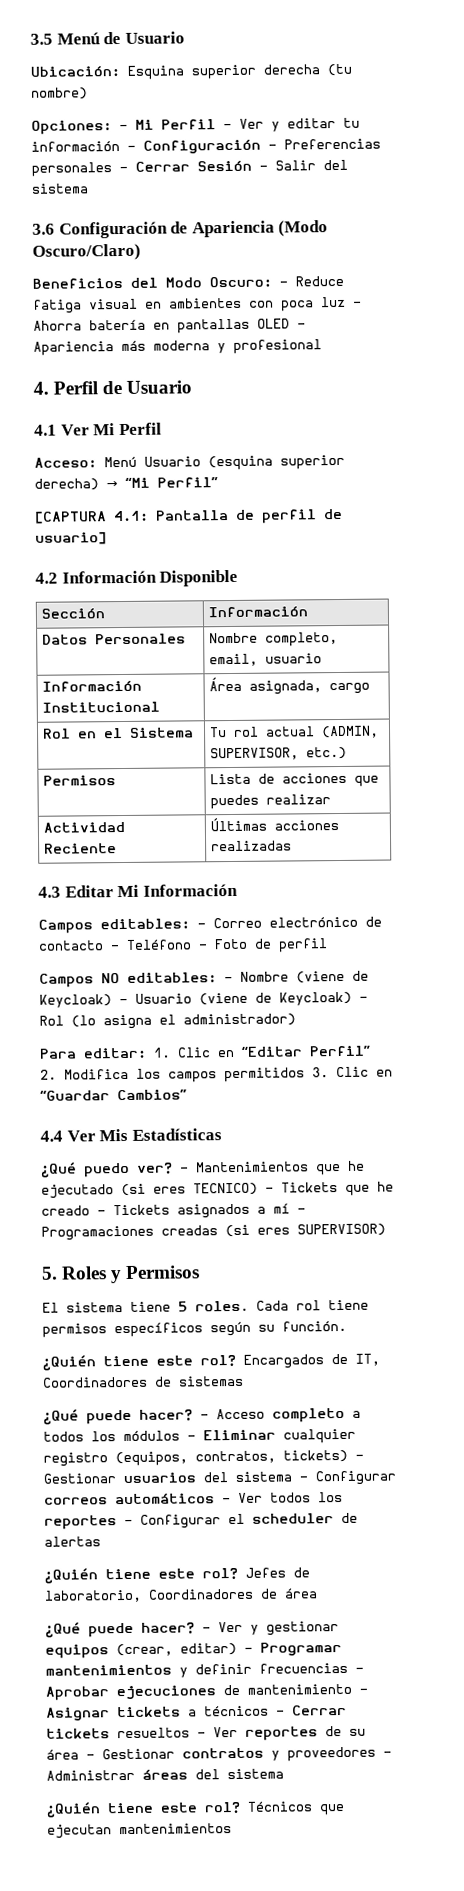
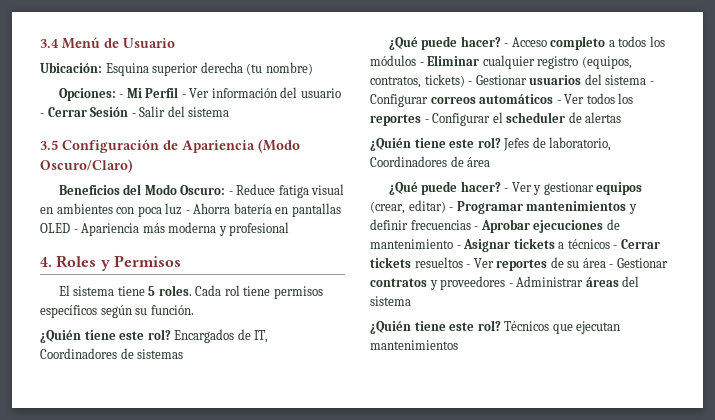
- 3.5 Menú de Usuario
+ 3.4 Menú de Usuario
- Opciones: - Mi Perfil - Ver y editar tu información - Configuración - Preferencias personales - Cerrar Sesión - Salir del sistema
+ Opciones: - Mi Perfil - Ver información del usuario - Cerrar Sesión - Salir del sistema
- 3.6 Configuración de Apariencia (Modo Oscuro/Claro)
+ 3.5 Configuración de Apariencia (Modo Oscuro/Claro)
- 4. Perfil de Usuario
- 4.1 Ver Mi Perfil
- Acceso: Menú Usuario (esquina superior derecha) → “Mi Perfil”
- [CAPTURA 4.1: Pantalla de perfil de usuario]
- 4.2 Información Disponible
- Sección | Información
- Datos Personales | Nombre completo, email, usuario
- Información Institucional | Área asignada, cargo
- Rol en el Sistema | Tu rol actual (ADMIN, SUPERVISOR, etc.)
- Permisos | Lista de acciones que puedes realizar
- Actividad Reciente | Últimas acciones realizadas
- 4.3 Editar Mi Información
- Campos editables: - Correo electrónico de contacto - Teléfono - Foto de perfil
- Campos NO editables: - Nombre (viene de Keycloak) - Usuario (viene de Keycloak) - Rol (lo asigna el administrador)
- Para editar: 1. Clic en “Editar Perfil” 2. Modifica los campos permitidos 3. Clic en “Guardar Cambios”
- 4.4 Ver Mis Estadísticas
- ¿Qué puedo ver? - Mantenimientos que he ejecutado (si eres TECNICO) - Tickets que he creado - Tickets asignados a mí - Programaciones creadas (si eres SUPERVISOR)
- 5. Roles y Permisos
+ 4. Roles y Permisos

